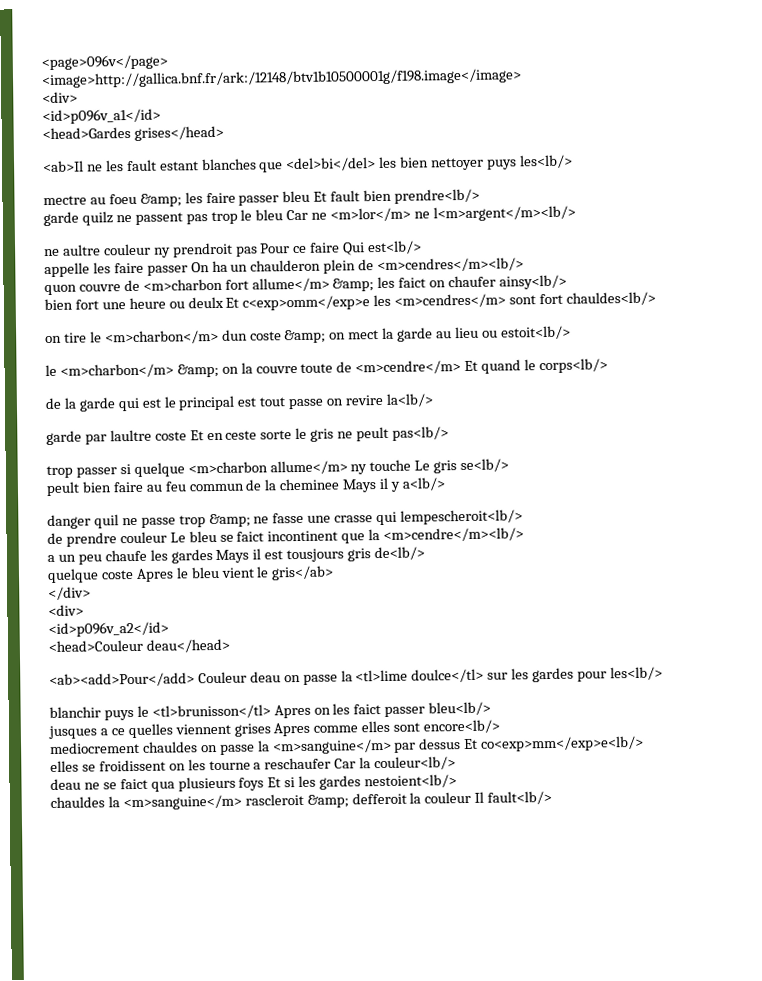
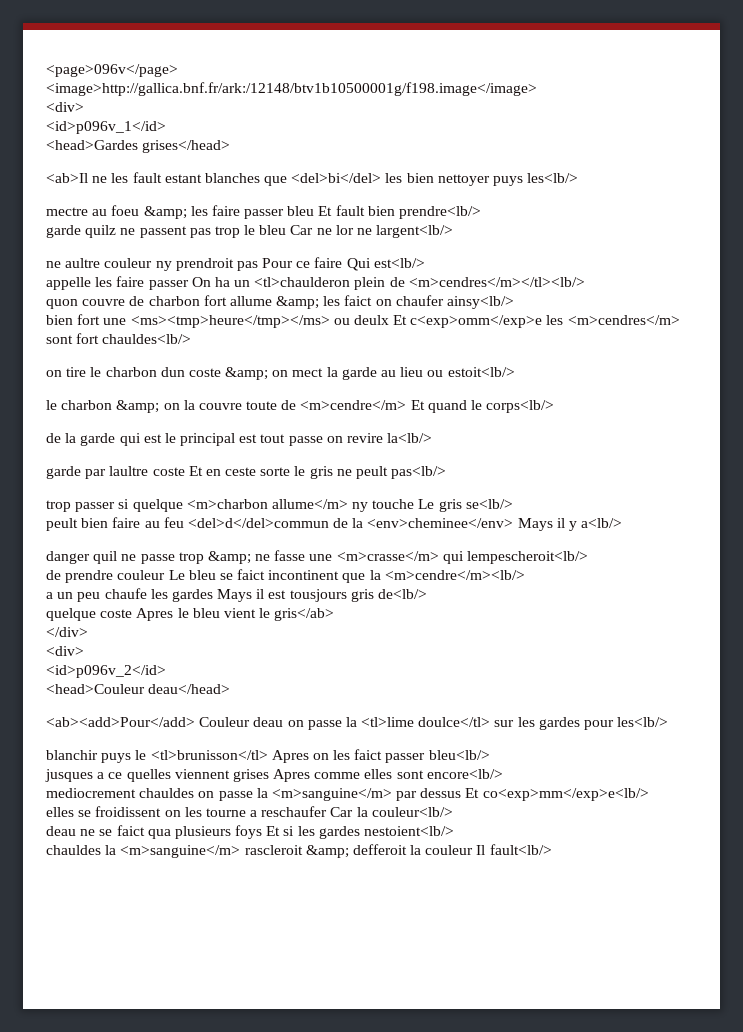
- <id>p096v_a1</id>
+ <id>p096v_1</id>
- garde quilz ne passent pas trop le bleu Car ne <m>lor</m> ne l<m>argent</m><lb/>
+ garde quilz ne passent pas trop le bleu Car ne lor ne largent<lb/>
- appelle les faire passer On ha un chaulderon plein de <m>cendres</m><lb/>
+ appelle les faire passer On ha un <tl>chaulderon plein de <m>cendres</m></tl><lb/>
- quon couvre de <m>charbon fort allume</m> &amp; les faict on chaufer ainsy<lb/>
+ quon couvre de charbon fort allume &amp; les faict on chaufer ainsy<lb/>
- bien fort une heure ou deulx Et c<exp>omm</exp>e les <m>cendres</m> sont fort chauldes<lb/>
+ bien fort une <ms><tmp>heure</tmp></ms> ou deulx Et c<exp>omm</exp>e les <m>cendres</m> sont fort chauldes<lb/>
- on tire le <m>charbon</m> dun coste &amp; on mect la garde au lieu ou estoit<lb/>
+ on tire le charbon dun coste &amp; on mect la garde au lieu ou estoit<lb/>
- le <m>charbon</m> &amp; on la couvre toute de <m>cendre</m> Et quand le corps<lb/>
+ le charbon &amp; on la couvre toute de <m>cendre</m> Et quand le corps<lb/>
- peult bien faire au feu commun de la cheminee Mays il y a<lb/>
+ peult bien faire au feu <del>d</del>commun de la <env>cheminee</env> Mays il y a<lb/>
- danger quil ne passe trop &amp; ne fasse une crasse qui lempescheroit<lb/>
+ danger quil ne passe trop &amp; ne fasse une <m>crasse</m> qui lempescheroit<lb/>
- <id>p096v_a2</id>
+ <id>p096v_2</id>

